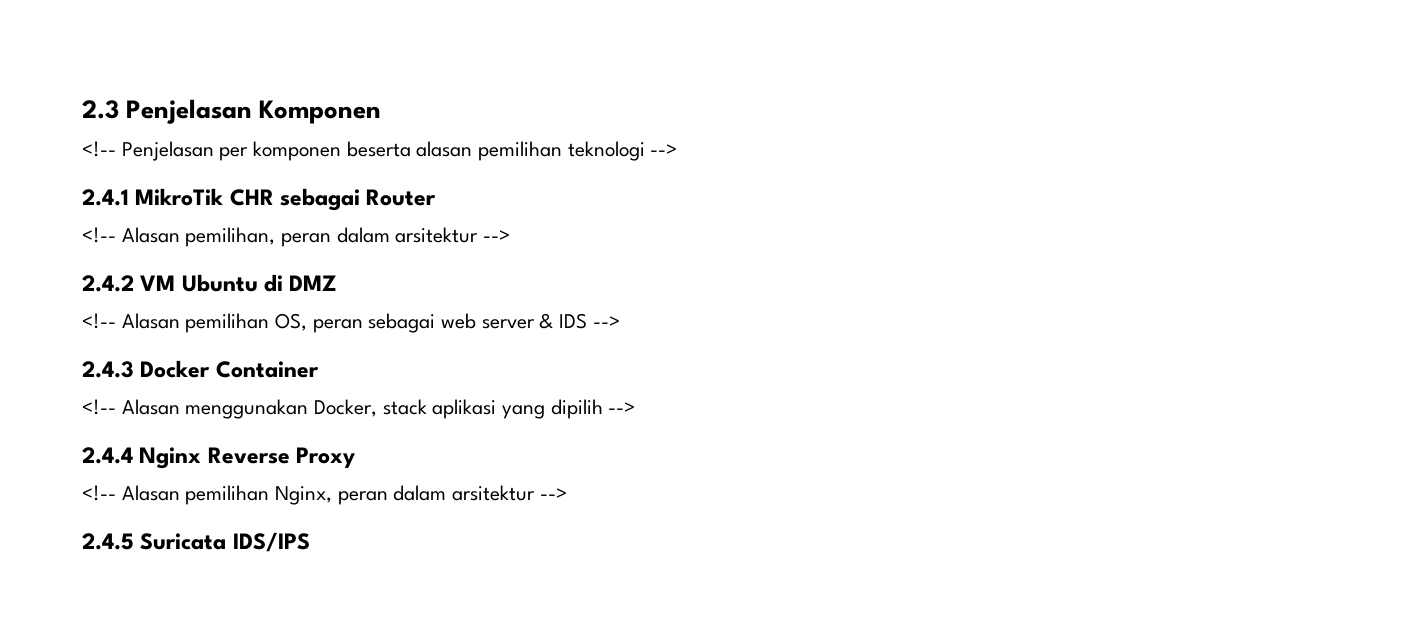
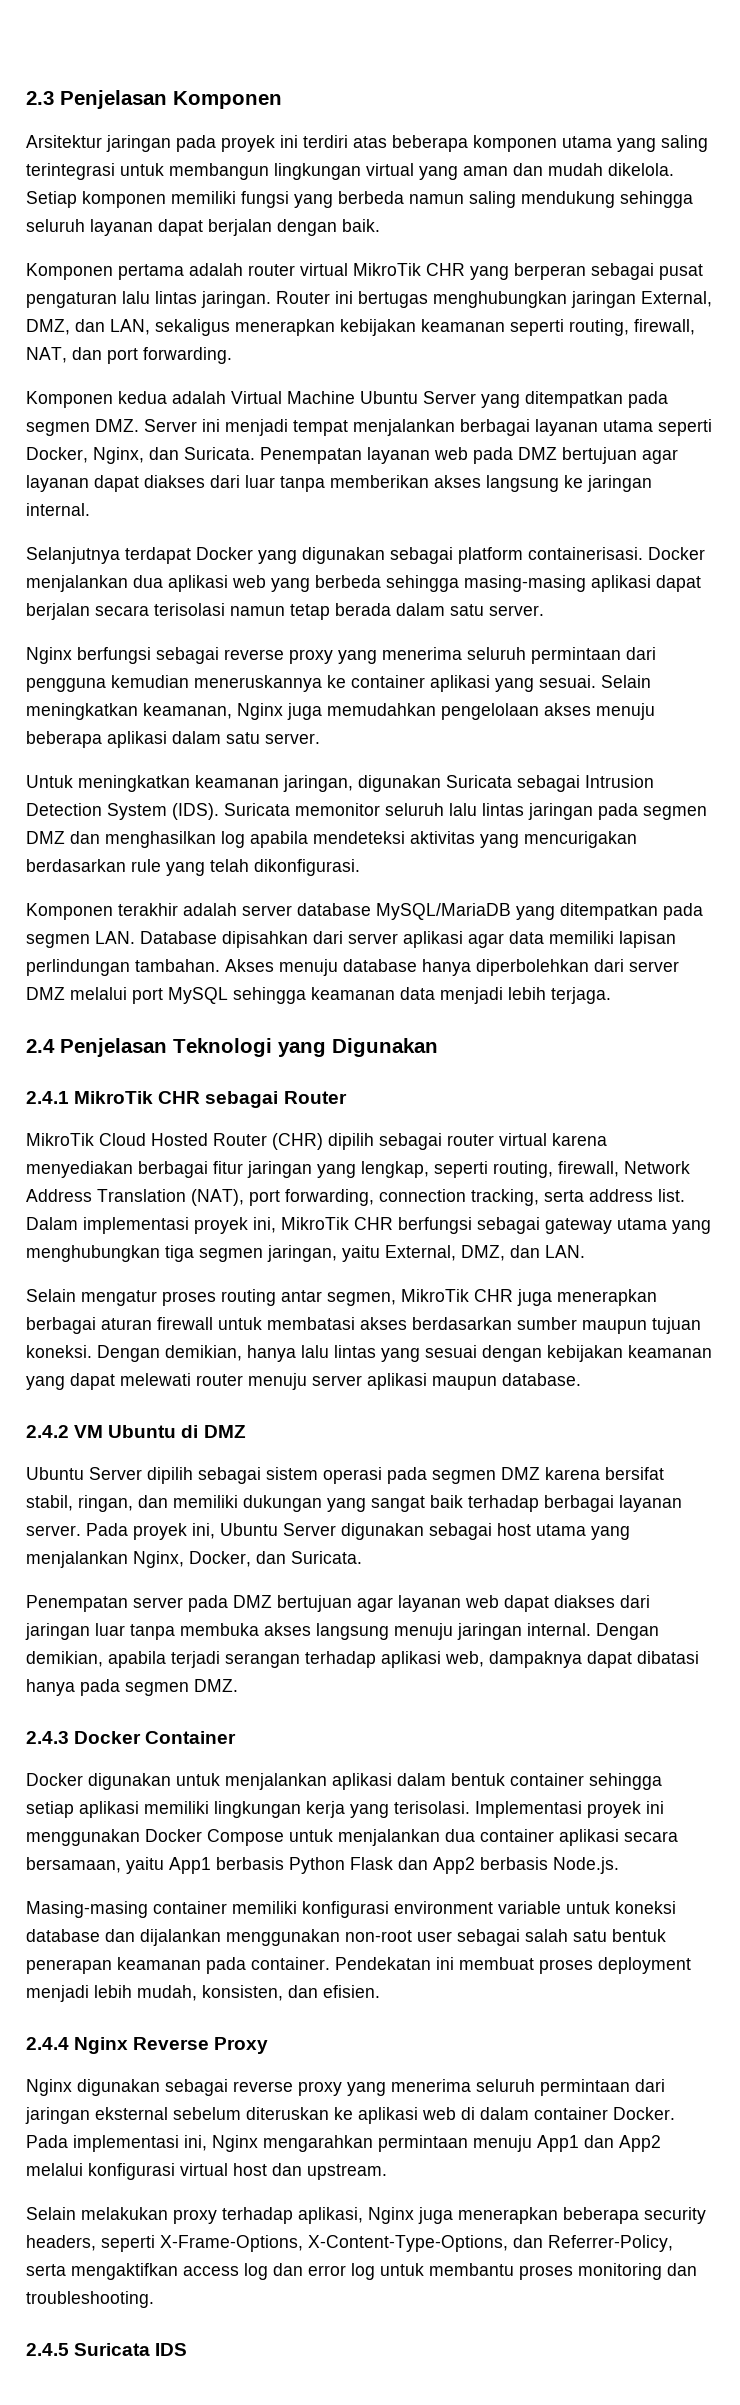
- <!-- Penjelasan per komponen beserta alasan pemilihan teknologi -->
+ Arsitektur jaringan pada proyek ini terdiri atas beberapa komponen utama yang saling terintegrasi untuk membangun lingkungan virtual yang aman dan mudah dikelola. Setiap komponen memiliki fungsi yang berbeda namun saling mendukung sehingga seluruh layanan dapat berjalan dengan baik.
+ Komponen pertama adalah router virtual MikroTik CHR yang berperan sebagai pusat pengaturan lalu lintas jaringan. Router ini bertugas menghubungkan jaringan External, DMZ, dan LAN, sekaligus menerapkan kebijakan keamanan seperti routing, firewall, NAT, dan port forwarding.
+ Komponen kedua adalah Virtual Machine Ubuntu Server yang ditempatkan pada segmen DMZ. Server ini menjadi tempat menjalankan berbagai layanan utama seperti Docker, Nginx, dan Suricata. Penempatan layanan web pada DMZ bertujuan agar layanan dapat diakses dari luar tanpa memberikan akses langsung ke jaringan internal.
+ Selanjutnya terdapat Docker yang digunakan sebagai platform containerisasi. Docker menjalankan dua aplikasi web yang berbeda sehingga masing-masing aplikasi dapat berjalan secara terisolasi namun tetap berada dalam satu server.
+ Nginx berfungsi sebagai reverse proxy yang menerima seluruh permintaan dari pengguna kemudian meneruskannya ke container aplikasi yang sesuai. Selain meningkatkan keamanan, Nginx juga memudahkan pengelolaan akses menuju beberapa aplikasi dalam satu server.
+ Untuk meningkatkan keamanan jaringan, digunakan Suricata sebagai Intrusion Detection System (IDS). Suricata memonitor seluruh lalu lintas jaringan pada segmen DMZ dan menghasilkan log apabila mendeteksi aktivitas yang mencurigakan berdasarkan rule yang telah dikonfigurasi.
+ Komponen terakhir adalah server database MySQL/MariaDB yang ditempatkan pada segmen LAN. Database dipisahkan dari server aplikasi agar data memiliki lapisan perlindungan tambahan. Akses menuju database hanya diperbolehkan dari server DMZ melalui port MySQL sehingga keamanan data menjadi lebih terjaga.
+ 2.4 Penjelasan Teknologi yang Digunakan
- <!-- Alasan pemilihan, peran dalam arsitektur -->
+ MikroTik Cloud Hosted Router (CHR) dipilih sebagai router virtual karena menyediakan berbagai fitur jaringan yang lengkap, seperti routing, firewall, Network Address Translation (NAT), port forwarding, connection tracking, serta address list. Dalam implementasi proyek ini, MikroTik CHR berfungsi sebagai gateway utama yang menghubungkan tiga segmen jaringan, yaitu External, DMZ, dan LAN.
+ Selain mengatur proses routing antar segmen, MikroTik CHR juga menerapkan berbagai aturan firewall untuk membatasi akses berdasarkan sumber maupun tujuan koneksi. Dengan demikian, hanya lalu lintas yang sesuai dengan kebijakan keamanan yang dapat melewati router menuju server aplikasi maupun database.
- <!-- Alasan pemilihan OS, peran sebagai web server & IDS -->
+ Ubuntu Server dipilih sebagai sistem operasi pada segmen DMZ karena bersifat stabil, ringan, dan memiliki dukungan yang sangat baik terhadap berbagai layanan server. Pada proyek ini, Ubuntu Server digunakan sebagai host utama yang menjalankan Nginx, Docker, dan Suricata.
+ Penempatan server pada DMZ bertujuan agar layanan web dapat diakses dari jaringan luar tanpa membuka akses langsung menuju jaringan internal. Dengan demikian, apabila terjadi serangan terhadap aplikasi web, dampaknya dapat dibatasi hanya pada segmen DMZ.
  2.4.3 Docker Container
- <!-- Alasan menggunakan Docker, stack aplikasi yang dipilih -->
+ Docker digunakan untuk menjalankan aplikasi dalam bentuk container sehingga setiap aplikasi memiliki lingkungan kerja yang terisolasi. Implementasi proyek ini menggunakan Docker Compose untuk menjalankan dua container aplikasi secara bersamaan, yaitu App1 berbasis Python Flask dan App2 berbasis Node.js.
+ Masing-masing container memiliki konfigurasi environment variable untuk koneksi database dan dijalankan menggunakan non-root user sebagai salah satu bentuk penerapan keamanan pada container. Pendekatan ini membuat proses deployment menjadi lebih mudah, konsisten, dan efisien.
  2.4.4 Nginx Reverse Proxy
- <!-- Alasan pemilihan Nginx, peran dalam arsitektur -->
+ Nginx digunakan sebagai reverse proxy yang menerima seluruh permintaan dari jaringan eksternal sebelum diteruskan ke aplikasi web di dalam container Docker. Pada implementasi ini, Nginx mengarahkan permintaan menuju App1 dan App2 melalui konfigurasi virtual host dan upstream.
+ Selain melakukan proxy terhadap aplikasi, Nginx juga menerapkan beberapa security headers, seperti X-Frame-Options, X-Content-Type-Options, dan Referrer-Policy, serta mengaktifkan access log dan error log untuk membantu proses monitoring dan troubleshooting.
- 2.4.5 Suricata IDS/IPS
+ 2.4.5 Suricata IDS

